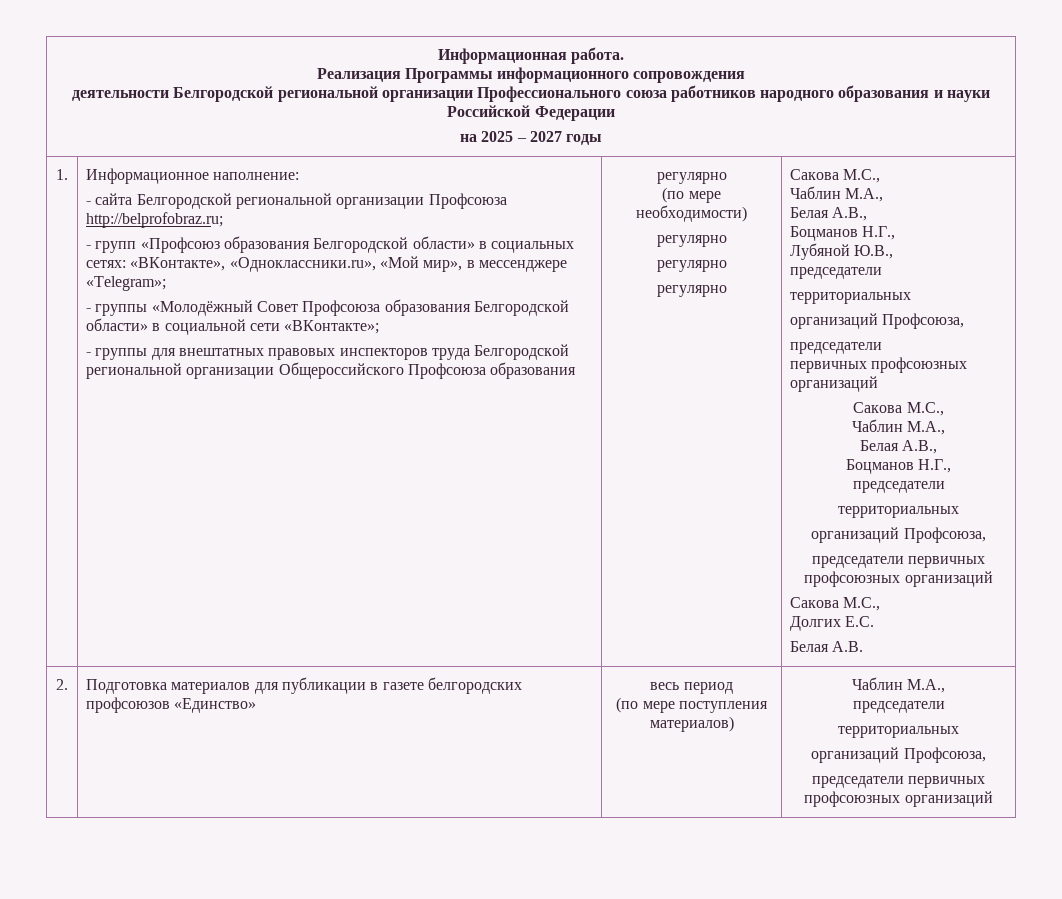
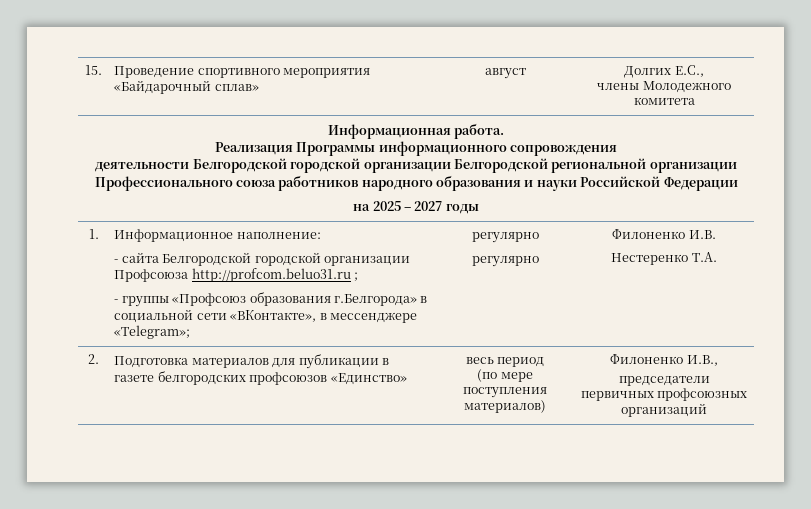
+ 15. | Проведение спортивного мероприятия «Байдарочный сплав» | август | Долгих Е.С.,
+ члены Молодежного комитета
  Информационная работа.
  Реализация Программы информационного сопровождения
- деятельности Белгородской региональной организации Профессионального союза работников народного образования и науки Российской Федерации
+ деятельности Белгородской городской организации Белгородской региональной организации Профессионального союза работников народного образования и науки Российской Федерации
- - сайта Белгородской региональной организации Профсоюза http://belprofobraz.ru;
- - групп «Профсоюз образования Белгородской области» в социальных сетях: «ВКонтакте», «Одноклассники.ru», «Мой мир», в мессенджере «Telegram»;
- - группы «Молодёжный Совет Профсоюза образования Белгородской области» в социальной сети «ВКонтакте»;
- - группы для внештатных правовых инспекторов труда Белгородской региональной организации Общероссийского Профсоюза образования | регулярно
- (по мере необходимости)
- регулярно
- регулярно
- регулярно | Сакова М.С.,
- Чаблин М.А.,
- Белая А.В.,
- Боцманов Н.Г.,
- Лубяной Ю.В.,
- председатели
- территориальных
- организаций Профсоюза,
- председатели
- первичных профсоюзных организаций
- Сакова М.С.,
- Чаблин М.А.,
- Белая А.В.,
- Боцманов Н.Г.,
- председатели
- территориальных
- организаций Профсоюза,
- председатели первичных профсоюзных организаций
- Сакова М.С.,
- Долгих Е.С.
- Белая А.В.
+ - сайта Белгородской городской организации Профсоюза http://profcom.beluo31.ru ;
+ - группы «Профсоюз образования г.Белгорода» в социальной сети «ВКонтакте», в мессенджере «Telegram»; | регулярно
+ регулярно | Филоненко И.В.
+ Нестеренко Т.А.
  2. | Подготовка материалов для публикации в газете белгородских профсоюзов «Единство» | весь период
- (по мере поступления материалов) | Чаблин М.А.,
- председатели
- территориальных
- организаций Профсоюза,
+ (по мере поступления материалов) | Филоненко И.В.,

